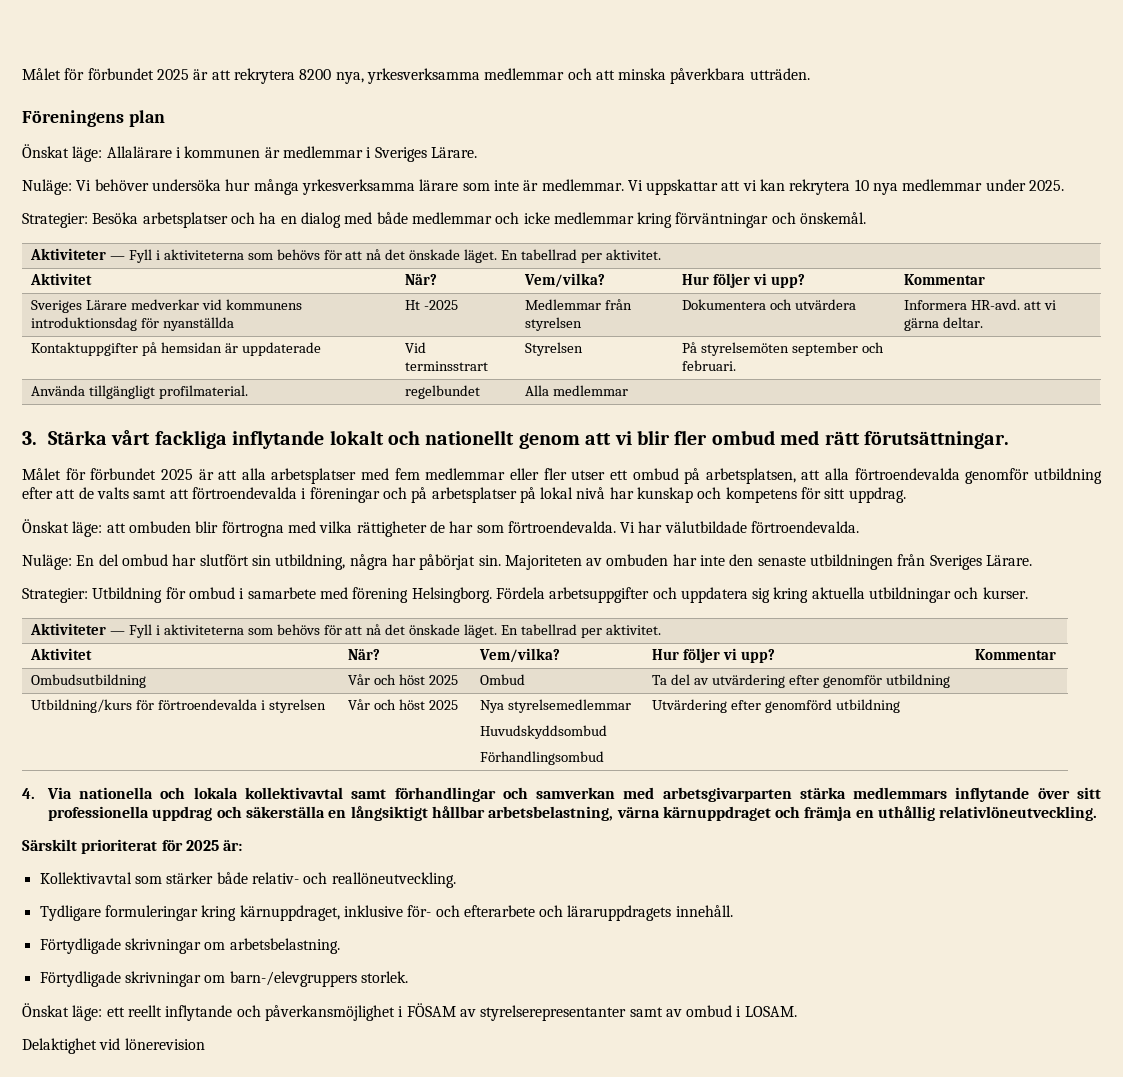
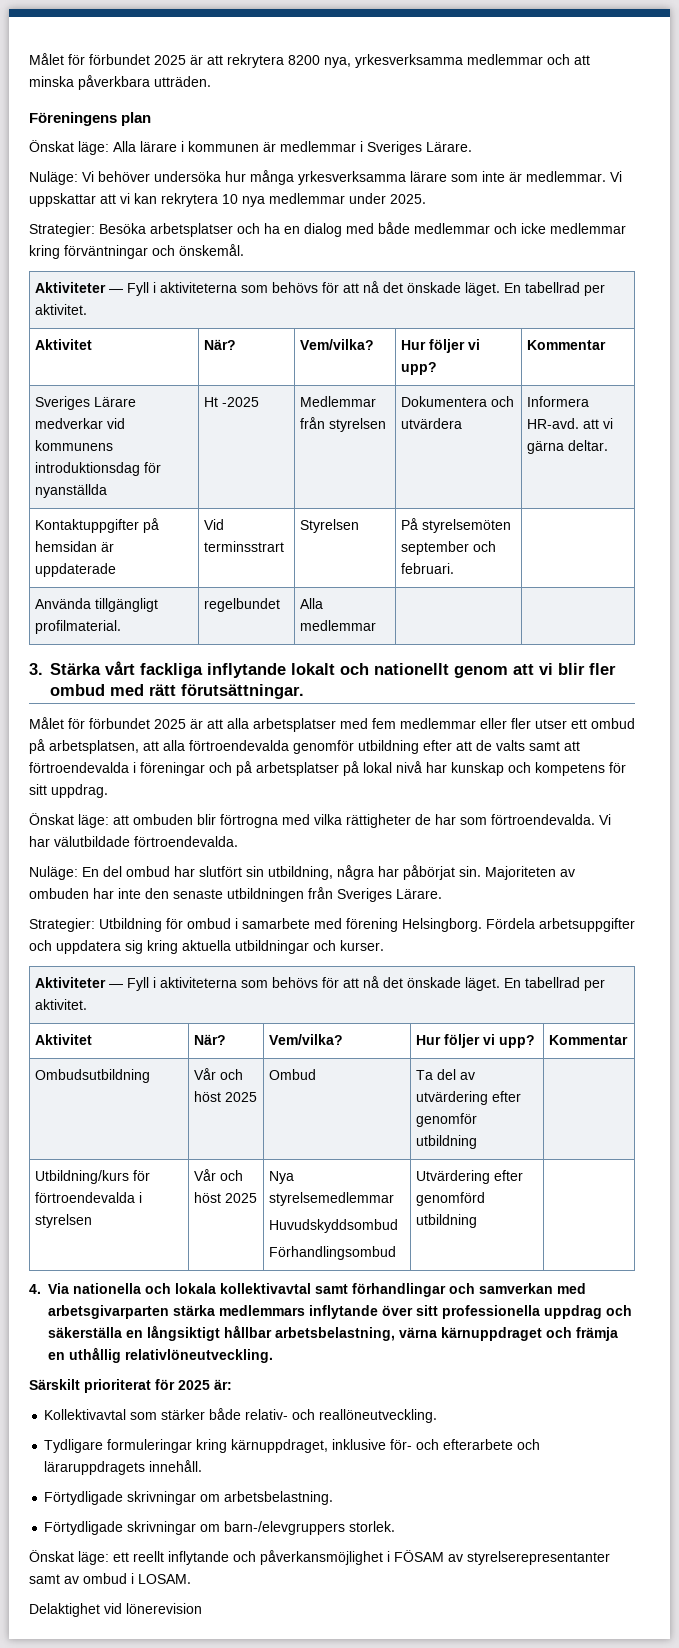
- Önskat läge: Allalärare i kommunen är medlemmar i Sveriges Lärare.
+ Önskat läge: Alla lärare i kommunen är medlemmar i Sveriges Lärare.

